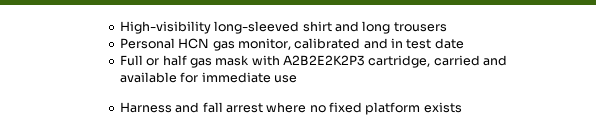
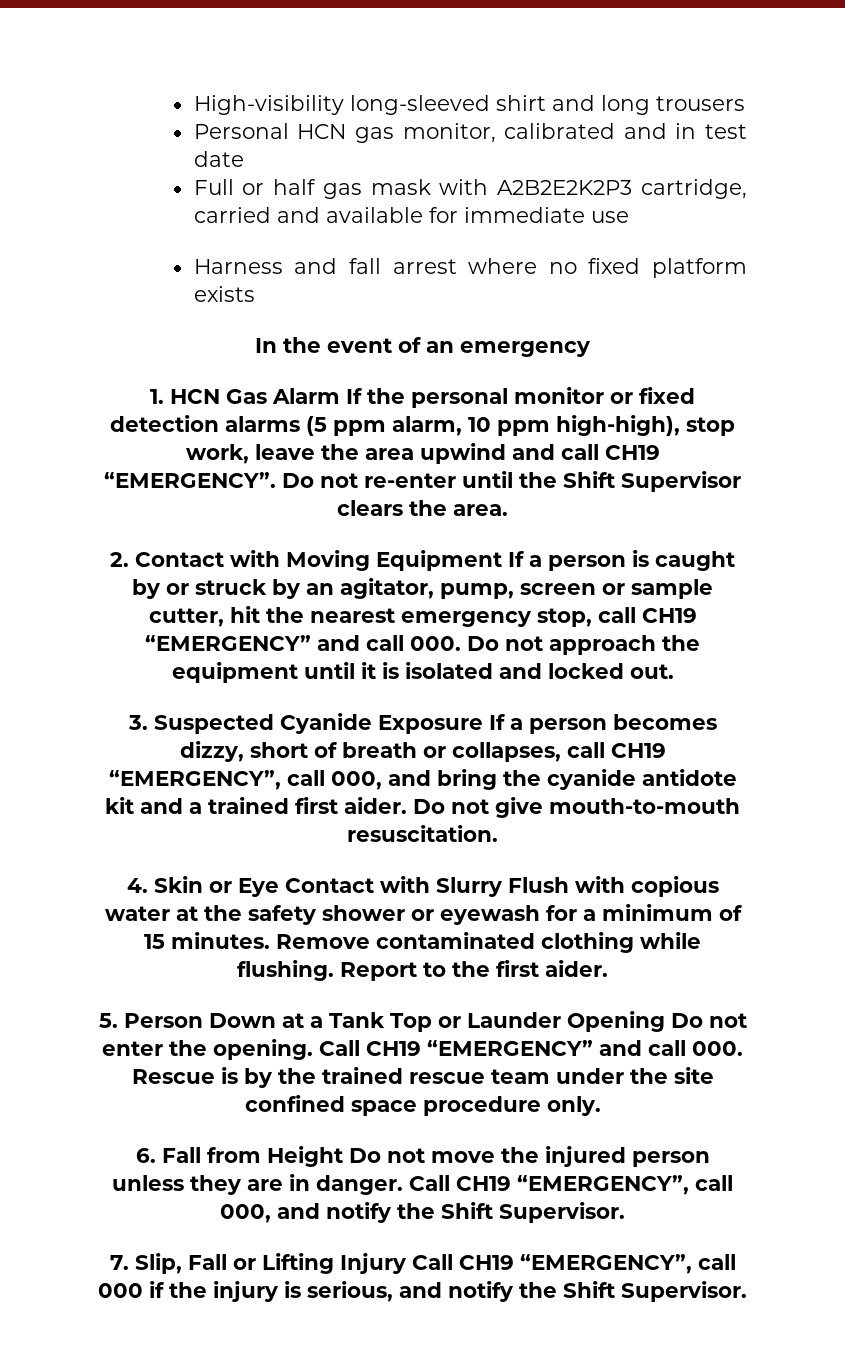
+ In the event of an emergency
+ 1. HCN Gas Alarm If the personal monitor or fixed detection alarms (5 ppm alarm, 10 ppm high-high), stop work, leave the area upwind and call CH19 “EMERGENCY”. Do not re-enter until the Shift Supervisor clears the area.
+ 2. Contact with Moving Equipment If a person is caught by or struck by an agitator, pump, screen or sample cutter, hit the nearest emergency stop, call CH19 “EMERGENCY” and call 000. Do not approach the equipment until it is isolated and locked out.
+ 3. Suspected Cyanide Exposure If a person becomes dizzy, short of breath or collapses, call CH19 “EMERGENCY”, call 000, and bring the cyanide antidote kit and a trained first aider. Do not give mouth-to-mouth resuscitation.
+ 4. Skin or Eye Contact with Slurry Flush with copious water at the safety shower or eyewash for a minimum of 15 minutes. Remove contaminated clothing while flushing. Report to the first aider.
+ 5. Person Down at a Tank Top or Launder Opening Do not enter the opening. Call CH19 “EMERGENCY” and call 000. Rescue is by the trained rescue team under the site confined space procedure only.
+ 6. Fall from Height Do not move the injured person unless they are in danger. Call CH19 “EMERGENCY”, call 000, and notify the Shift Supervisor.
+ 7. Slip, Fall or Lifting Injury Call CH19 “EMERGENCY”, call 000 if the injury is serious, and notify the Shift Supervisor.

